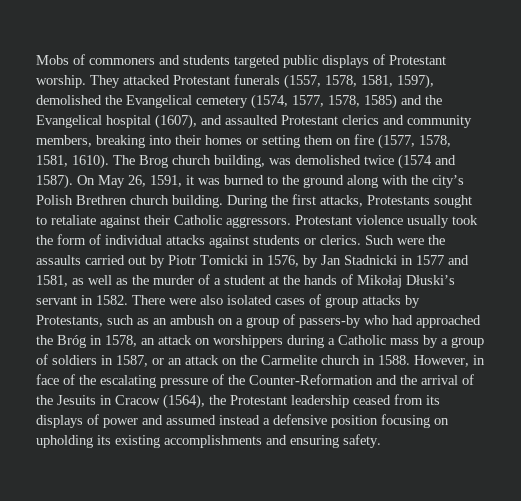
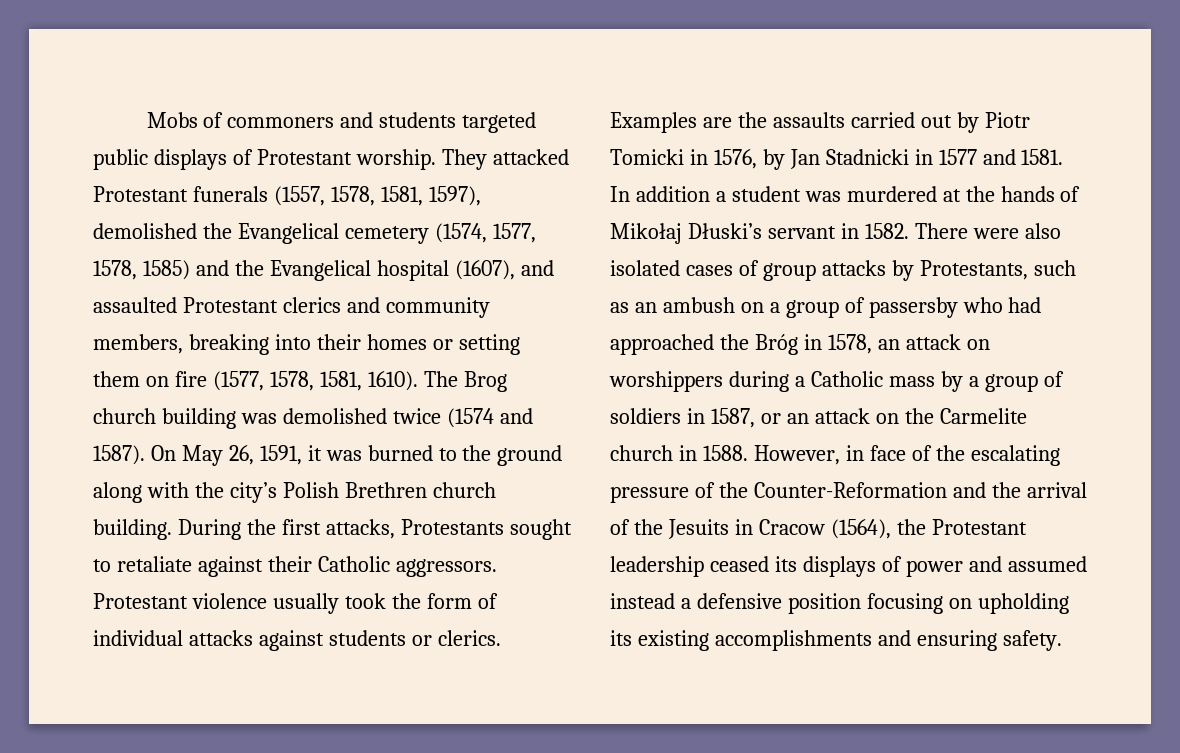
- The Brog church building, was demolished twice (1574 and 1587).
+ The Brog church building was demolished twice (1574 and 1587).
- Such were the assaults carried out by Piotr Tomicki in 1576, by Jan Stadnicki in 1577 and 1581, as well as the murder of a student at the hands of Mikołaj Dłuski’s servant in 1582.
+ Examples are the assaults carried out by Piotr Tomicki in 1576, by Jan Stadnicki in 1577 and 1581. In addition a student was murdered at the hands of Mikołaj Dłuski’s servant in 1582.
- There were also isolated cases of group attacks by Protestants, such as an ambush on a group of passers-by who had approached the Bróg in 1578, an attack on worshippers during a Catholic mass by a group of soldiers in 1587, or an attack on the Carmelite church in 1588.
+ There were also isolated cases of group attacks by Protestants, such as an ambush on a group of passersby who had approached the Bróg in 1578, an attack on worshippers during a Catholic mass by a group of soldiers in 1587, or an attack on the Carmelite church in 1588.
- However, in face of the escalating pressure of the Counter-Reformation and the arrival of the Jesuits in Cracow (1564), the Protestant leadership ceased from its displays of power and assumed instead a defensive position focusing on upholding its existing accomplishments and ensuring safety.
+ However, in face of the escalating pressure of the Counter-Reformation and the arrival of the Jesuits in Cracow (1564), the Protestant leadership ceased its displays of power and assumed instead a defensive position focusing on upholding its existing accomplishments and ensuring safety.

